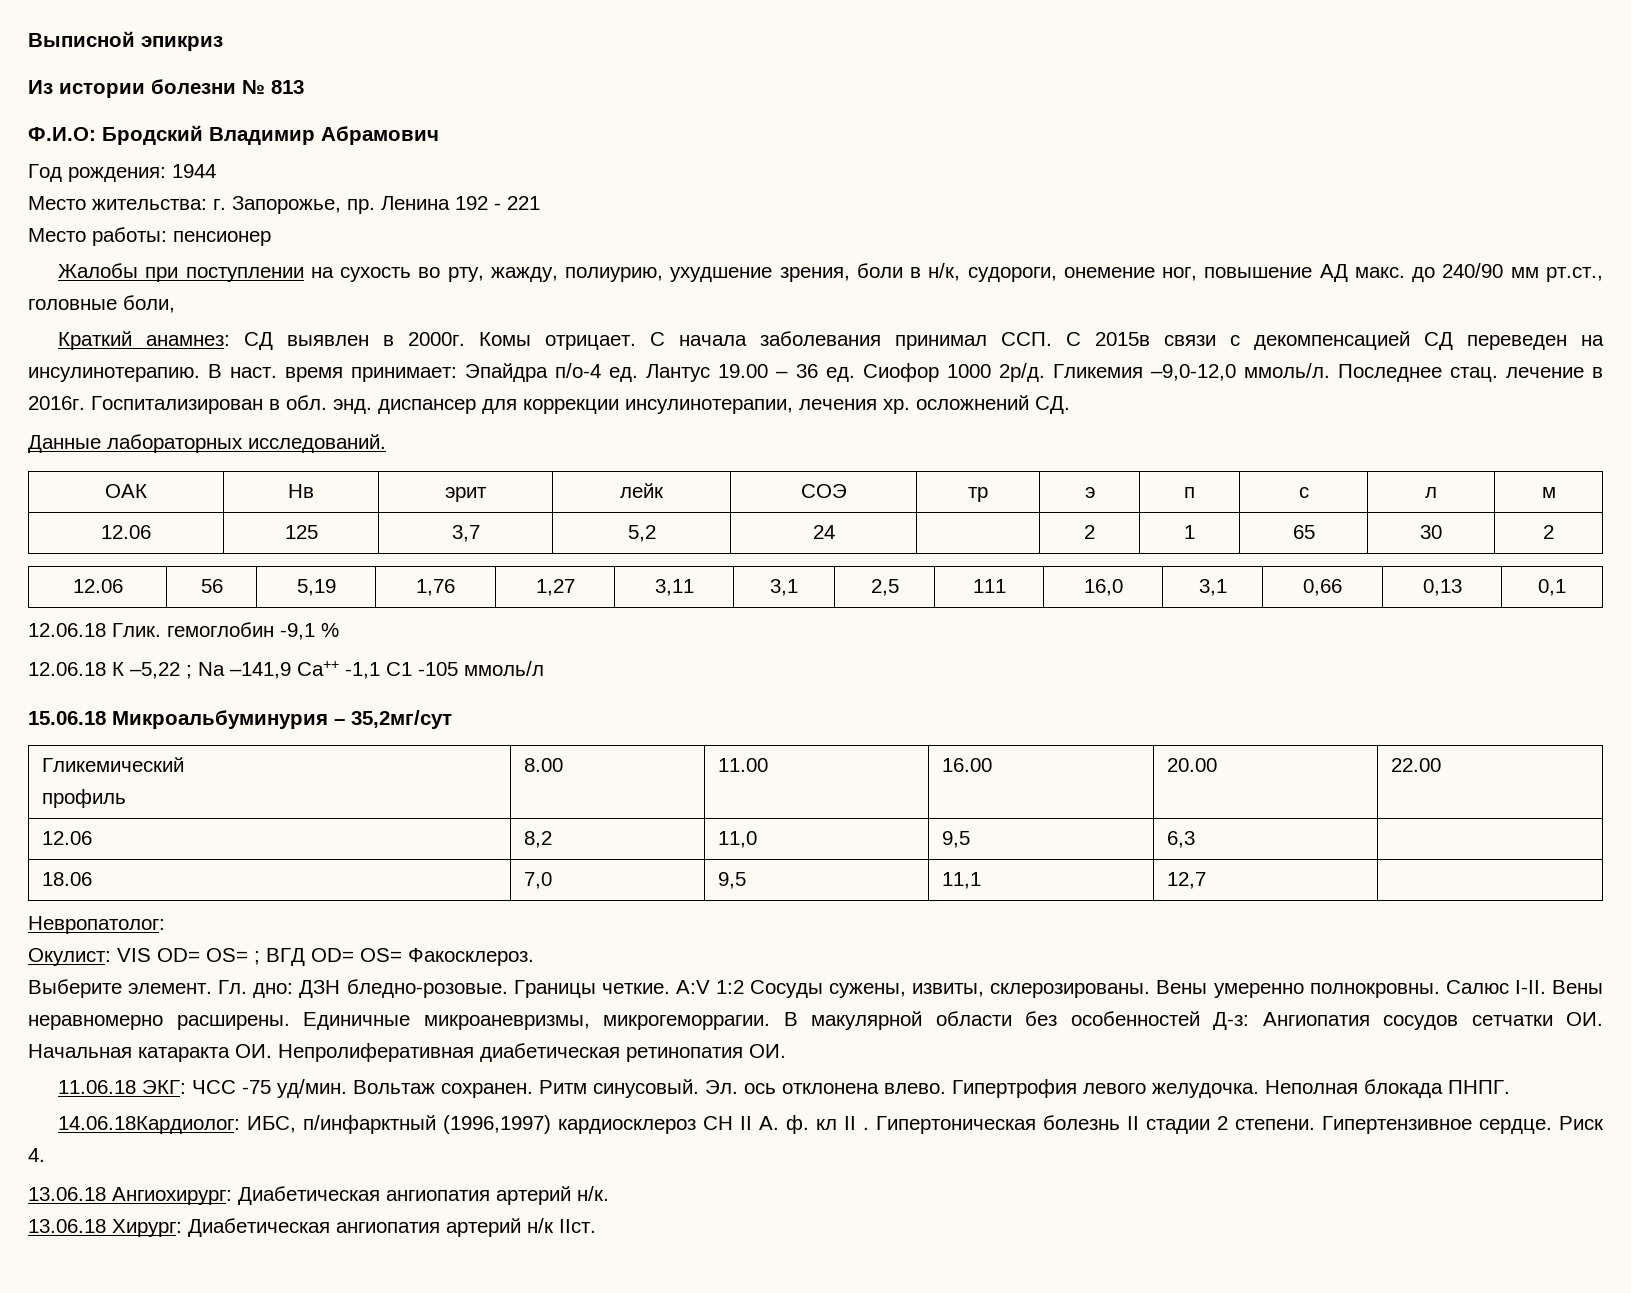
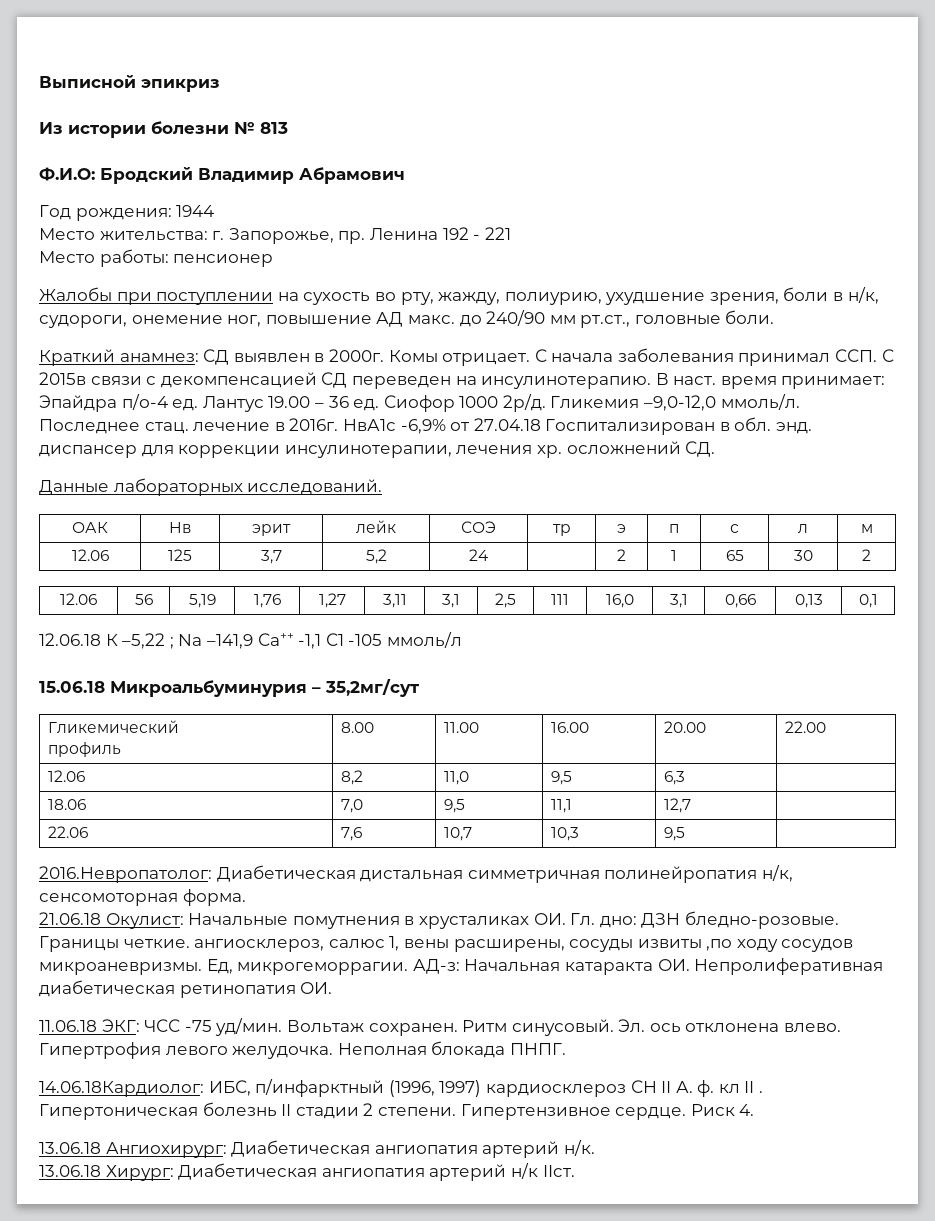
- Жалобы при поступлении на сухость во рту, жажду, полиурию, ухудшение зрения, боли в н/к, судороги, онемение ног, повышение АД макс. до 240/90 мм рт.ст., головные боли,
+ Жалобы при поступлении на сухость во рту, жажду, полиурию, ухудшение зрения, боли в н/к, судороги, онемение ног, повышение АД макс. до 240/90 мм рт.ст., головные боли.
- Госпитализирован в обл. энд. диспансер для коррекции инсулинотерапии, лечения хр. осложнений СД.
+ НвА1с -6,9% от 27.04.18 Госпитализирован в обл. энд. диспансер для коррекции инсулинотерапии, лечения хр. осложнений СД.
- 12.06.18 Глик. гемоглобин -9,1 %
- Невропатолог:
- Окулист: VIS OD= OS= ; ВГД OD= OS= Факосклероз.
- Выберите элемент. Гл. дно: ДЗН бледно-розовые.
+ 22.06 | 7,6 | 10,7 | 10,3 | 9,5 |
+ 2016.Невропатолог: Диабетическая дистальная симметричная полинейропатия н/к, сенсомоторная форма.
+ 21.06.18 Окулист: Начальные помутнения в хрусталиках ОИ. Гл. дно: ДЗН бледно-розовые.
- Границы четкие. А:V 1:2 Сосуды сужены, извиты, склерозированы. Вены умеренно полнокровны. Салюс I-II. Вены неравномерно расширены. Единичные микроаневризмы, микрогеморрагии. В макулярной области без особенностей Д-з: Ангиопатия сосудов сетчатки ОИ. Начальная катаракта ОИ. Непролиферативная диабетическая ретинопатия ОИ.
+ Границы четкие. ангиосклероз, салюс 1, вены расширены, сосуды извиты ,по ходу сосудов микроаневризмы. Ед, микрогеморрагии. АД-з: Начальная катаракта ОИ. Непролиферативная диабетическая ретинопатия ОИ.
- 14.06.18Кардиолог: ИБС, п/инфарктный (1996,1997) кардиосклероз СН II А. ф. кл II .
+ 14.06.18Кардиолог: ИБС, п/инфарктный (1996, 1997) кардиосклероз СН II А. ф. кл II .

